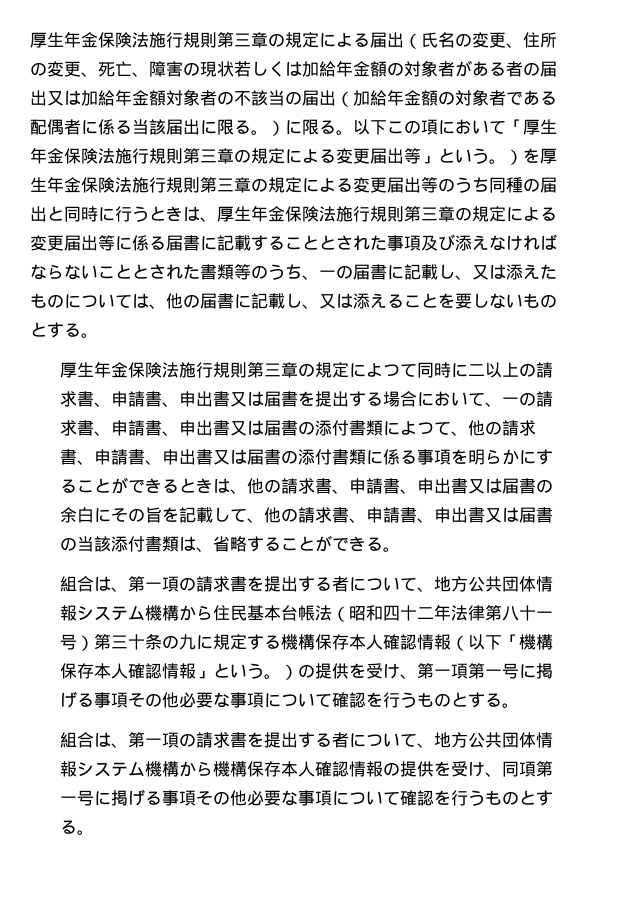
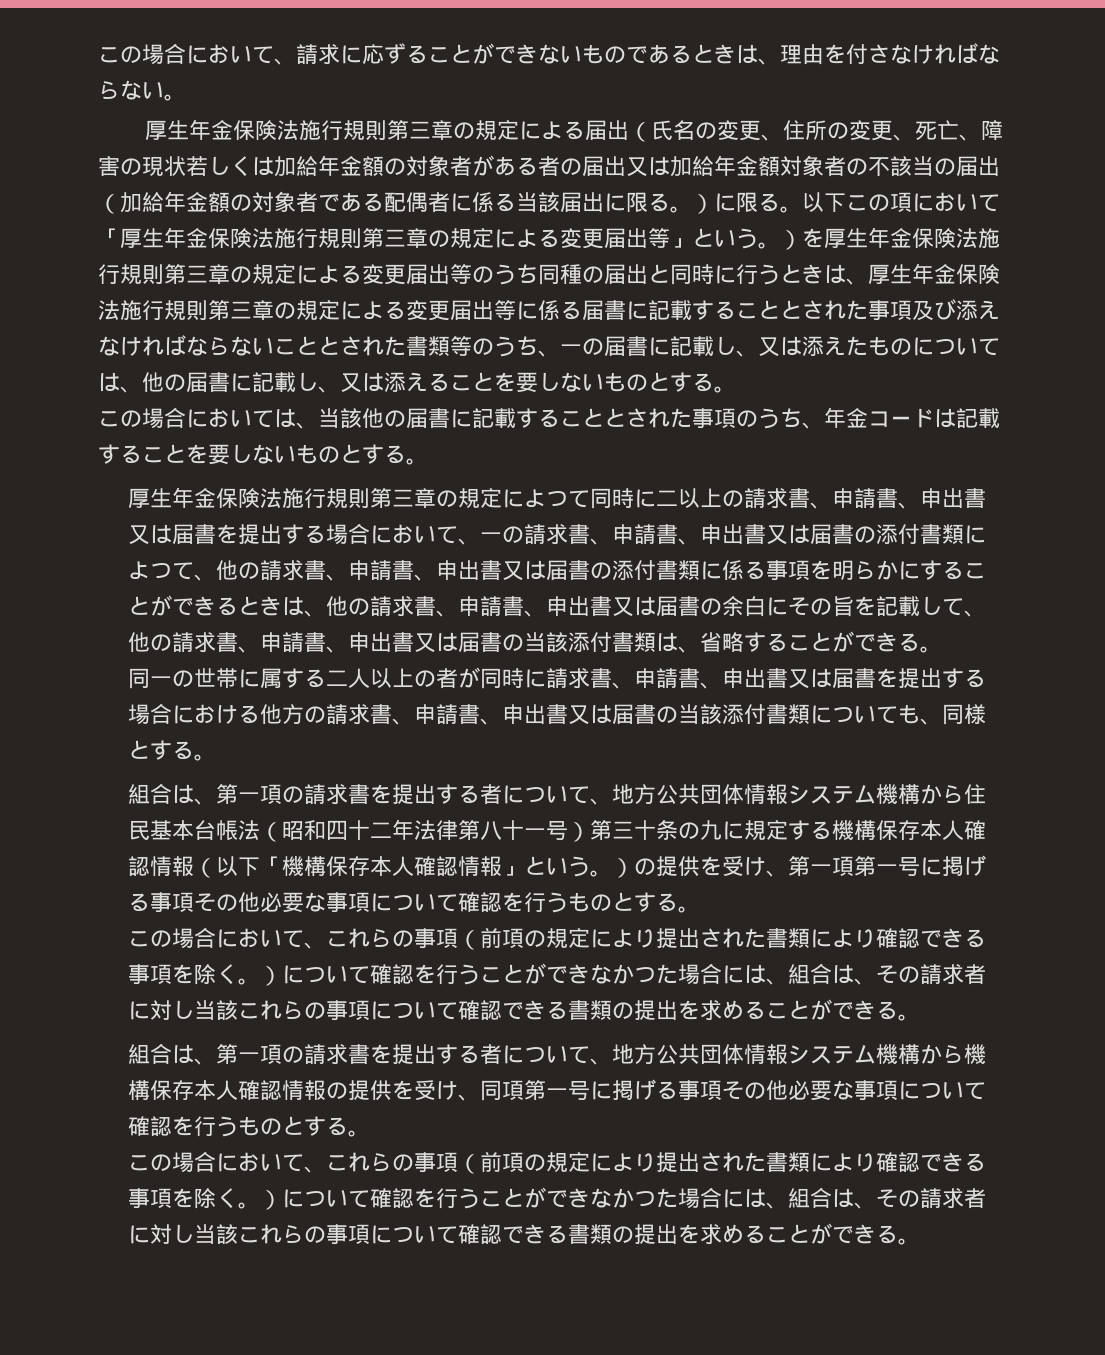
+ この場合において、請求に応ずることができないものであるときは、理由を付さなければならない。
+ この場合においては、当該他の届書に記載することとされた事項のうち、年金コードは記載することを要しないものとする。
+ 同一の世帯に属する二人以上の者が同時に請求書、申請書、申出書又は届書を提出する場合における他方の請求書、申請書、申出書又は届書の当該添付書類についても、同様とする。
  組合は、第一項の請求書を提出する者について、地方公共団体情報システム機構から住民基本台帳法（昭和四十二年法律第八十一号）第三十条の九に規定する機構保存本人確認情報（以下「機構保存本人確認情報」という。）の提供を受け、第一項第一号に掲げる事項その他必要な事項について確認を行うものとする。
+ この場合において、これらの事項（前項の規定により提出された書類により確認できる事項を除く。）について確認を行うことができなかつた場合には、組合は、その請求者に対し当該これらの事項について確認できる書類の提出を求めることができる。
  組合は、第一項の請求書を提出する者について、地方公共団体情報システム機構から機構保存本人確認情報の提供を受け、同項第一号に掲げる事項その他必要な事項について確認を行うものとする。
+ この場合において、これらの事項（前項の規定により提出された書類により確認できる事項を除く。）について確認を行うことができなかつた場合には、組合は、その請求者に対し当該これらの事項について確認できる書類の提出を求めることができる。

